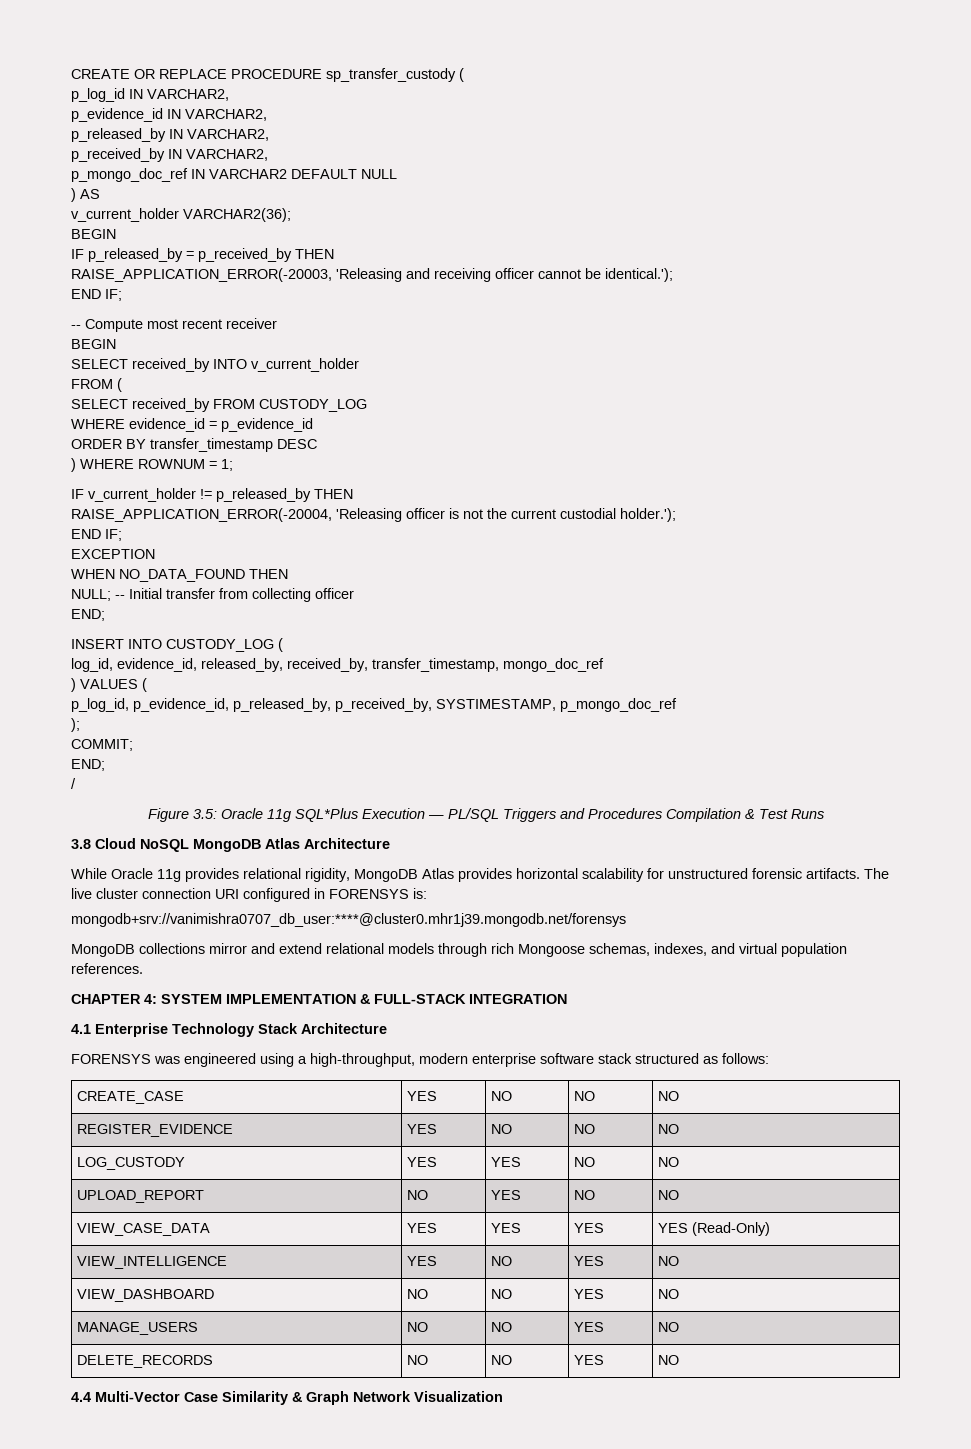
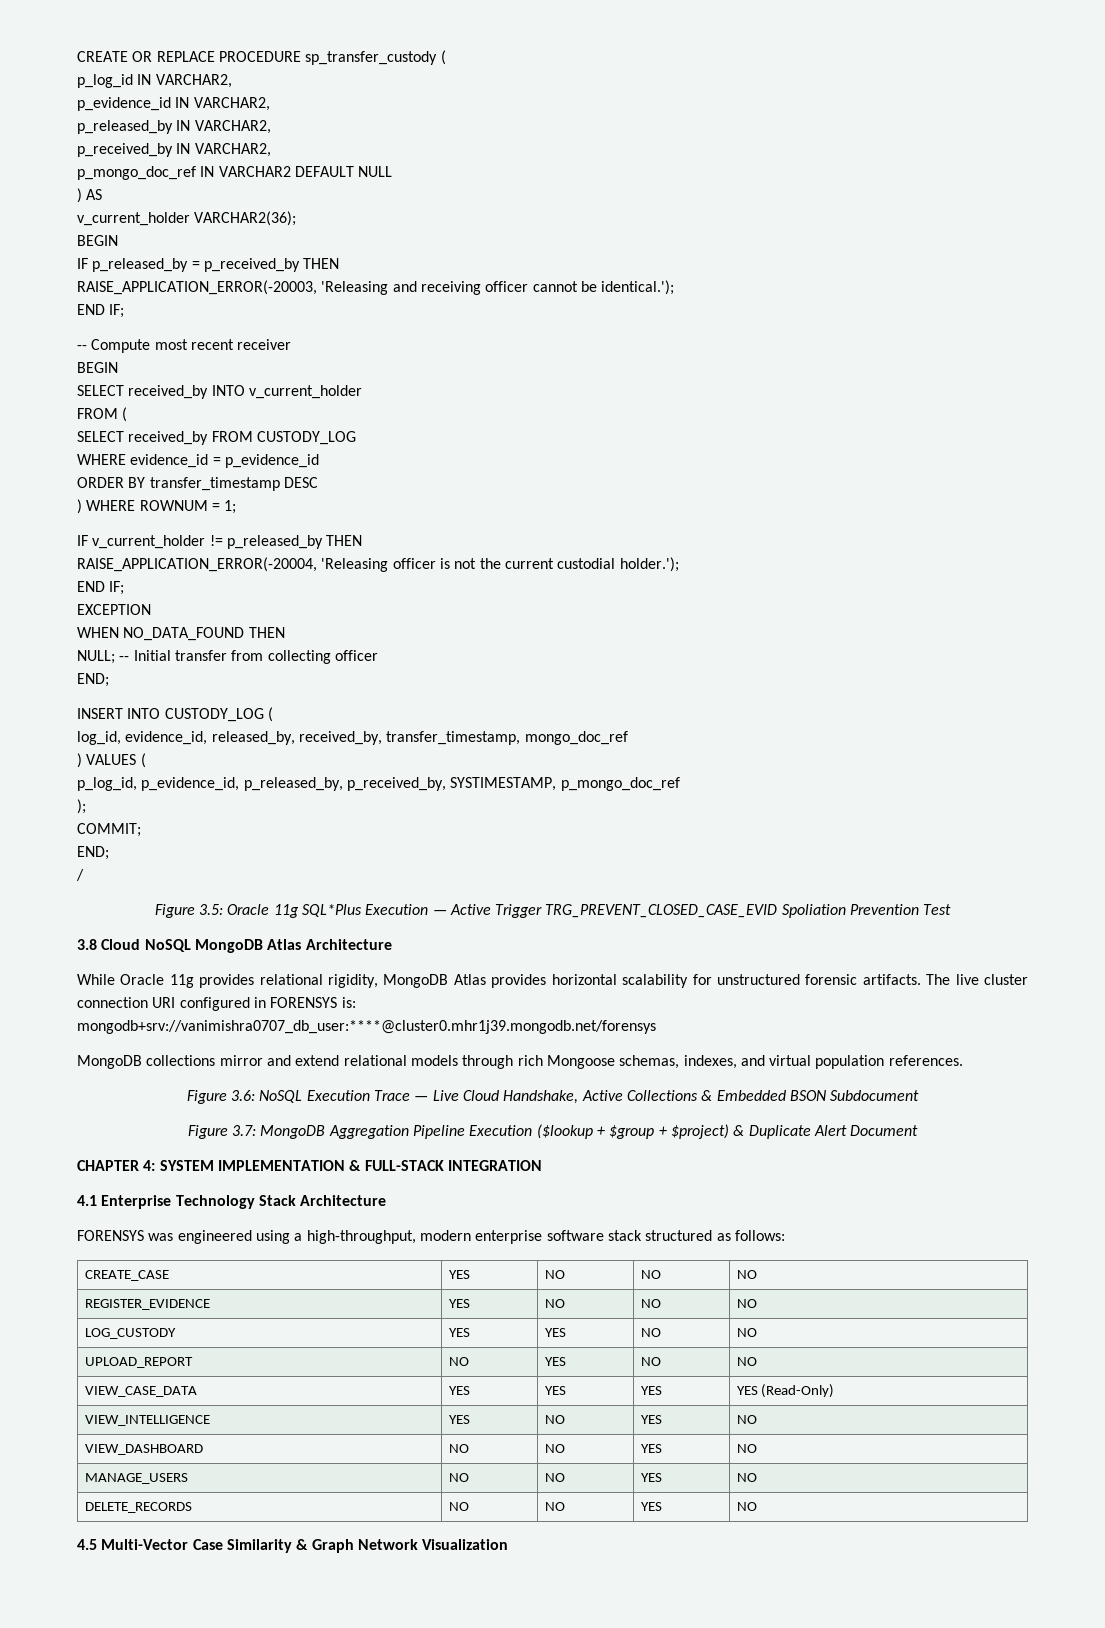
- Figure 3.5: Oracle 11g SQL*Plus Execution — PL/SQL Triggers and Procedures Compilation & Test Runs
+ Figure 3.5: Oracle 11g SQL*Plus Execution — Active Trigger TRG_PREVENT_CLOSED_CASE_EVID Spoliation Prevention Test
+ Figure 3.6: NoSQL Execution Trace — Live Cloud Handshake, Active Collections & Embedded BSON Subdocument
+ Figure 3.7: MongoDB Aggregation Pipeline Execution ($lookup + $group + $project) & Duplicate Alert Document
- 4.4 Multi-Vector Case Similarity & Graph Network Visualization
+ 4.5 Multi-Vector Case Similarity & Graph Network Visualization

